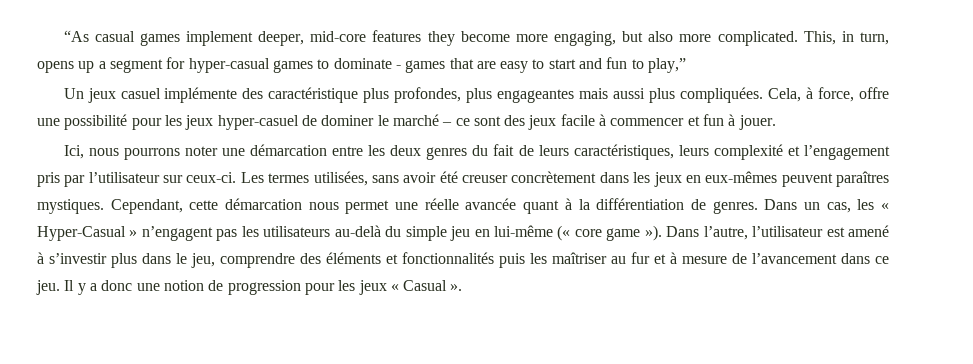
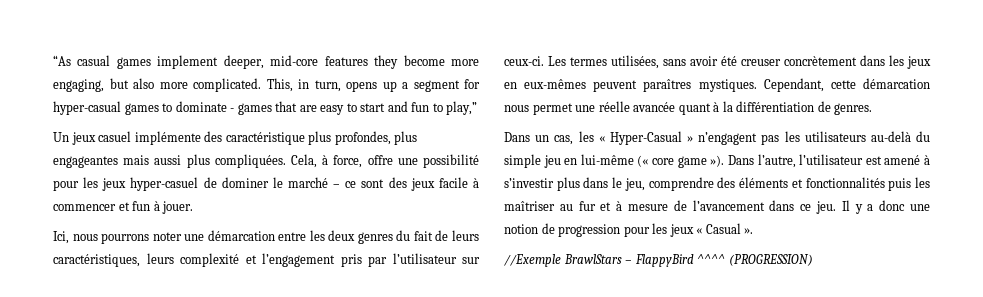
- Cependant, cette démarcation nous permet une réelle avancée quant à la différentiation de genres. Dans un cas, les « Hyper-Casual » n’engagent pas les utilisateurs au-delà du simple jeu en lui-même (« core game »).
+ Cependant, cette démarcation nous permet une réelle avancée quant à la différentiation de genres.
+ Dans un cas, les « Hyper-Casual » n’engagent pas les utilisateurs au-delà du simple jeu en lui-même (« core game »).
+ //Exemple BrawlStars – FlappyBird ^^^^ (PROGRESSION)

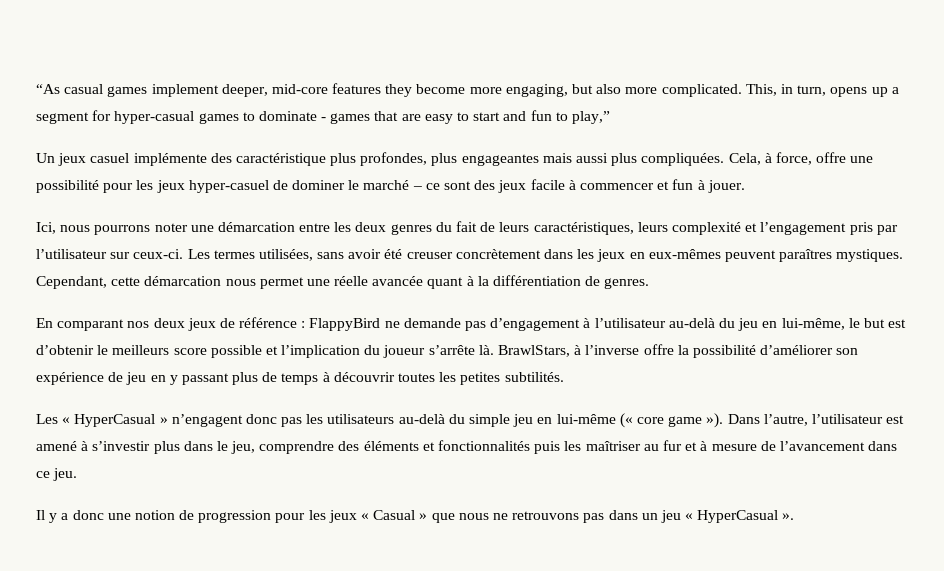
- Dans un cas, les « Hyper-Casual » n’engagent pas les utilisateurs au-delà du simple jeu en lui-même (« core game »).
+ En comparant nos deux jeux de référence : FlappyBird ne demande pas d’engagement à l’utilisateur au-delà du jeu en lui-même, le but est d’obtenir le meilleurs score possible et l’implication du joueur s’arrête là. BrawlStars, à l’inverse offre la possibilité d’améliorer son expérience de jeu en y passant plus de temps à découvrir toutes les petites subtilités.
+ Les « HyperCasual » n’engagent donc pas les utilisateurs au-delà du simple jeu en lui-même (« core game »).
- Dans l’autre, l’utilisateur est amené à s’investir plus dans le jeu, comprendre des éléments et fonctionnalités puis les maîtriser au fur et à mesure de l’avancement dans ce jeu. Il y a donc une notion de progression pour les jeux « Casual ».
- //Exemple BrawlStars – FlappyBird ^^^^ (PROGRESSION)
+ Dans l’autre, l’utilisateur est amené à s’investir plus dans le jeu, comprendre des éléments et fonctionnalités puis les maîtriser au fur et à mesure de l’avancement dans ce jeu.
+ Il y a donc une notion de progression pour les jeux « Casual » que nous ne retrouvons pas dans un jeu « HyperCasual ».

